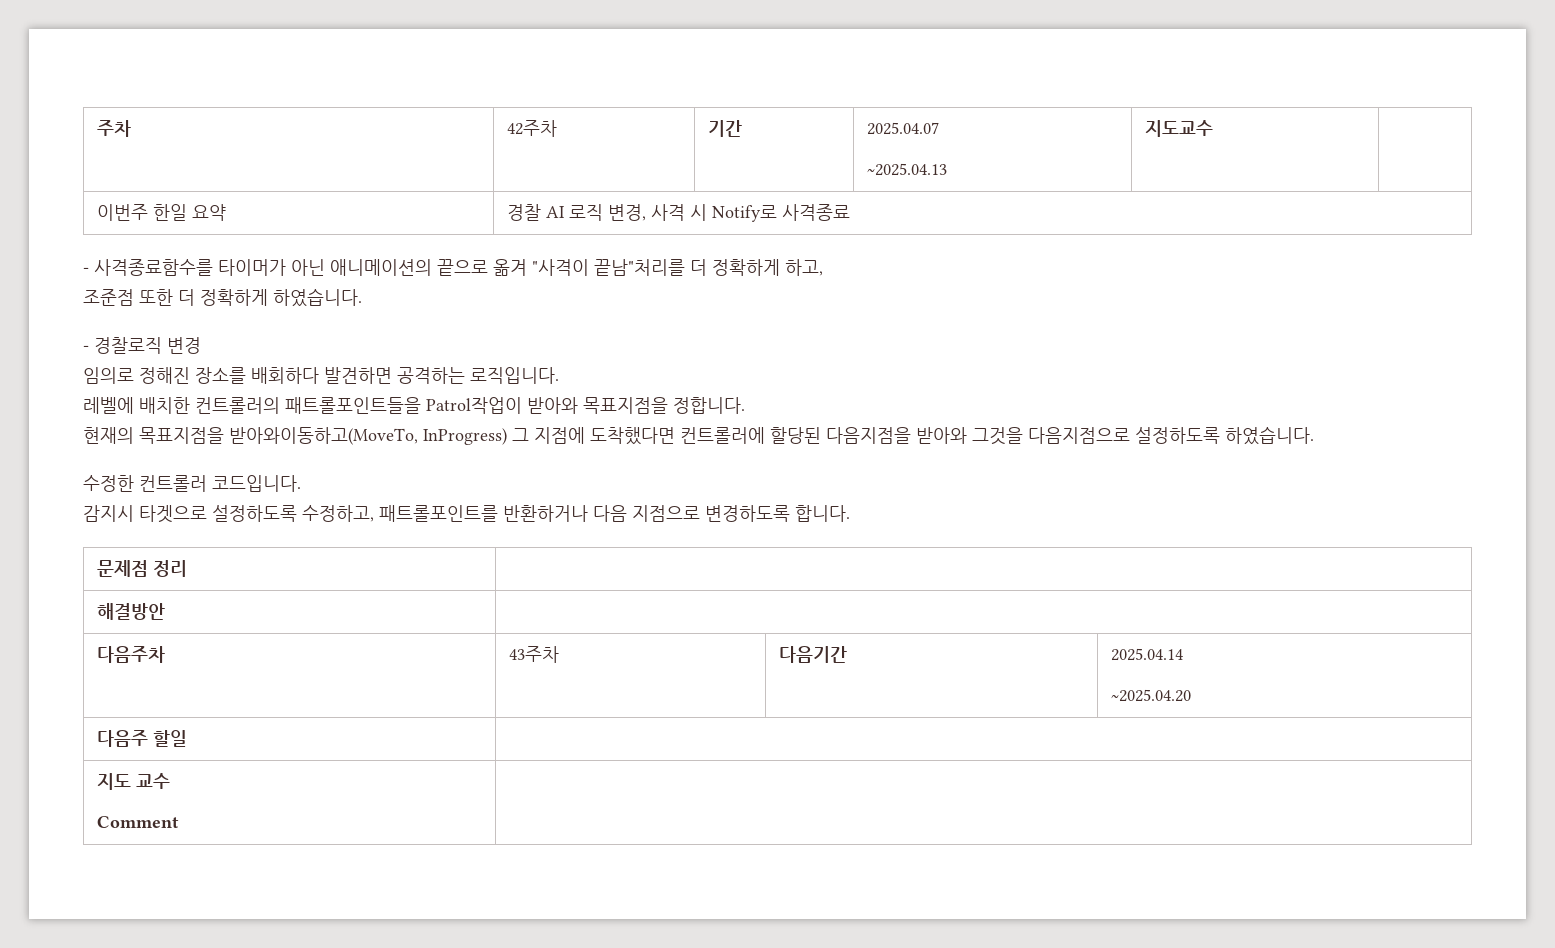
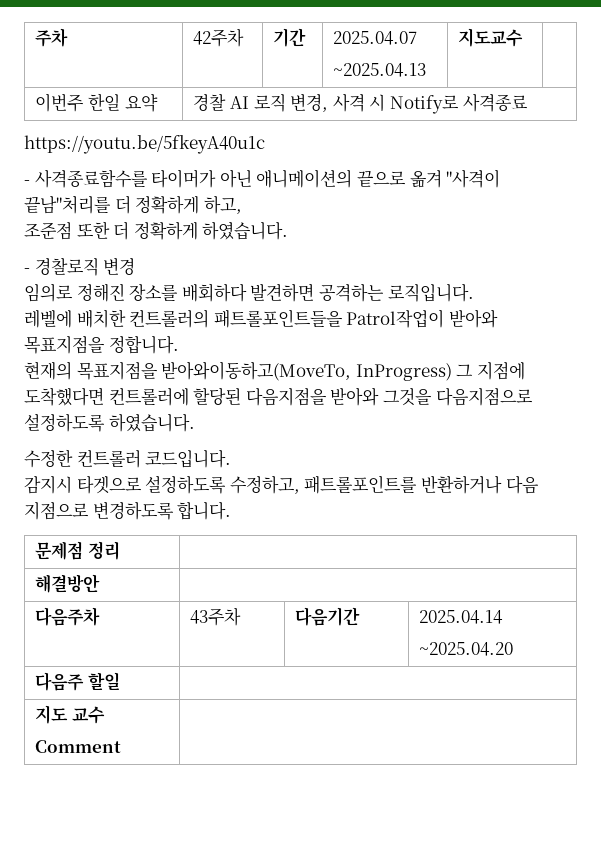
+ https://youtu.be/5fkeyA40u1c

